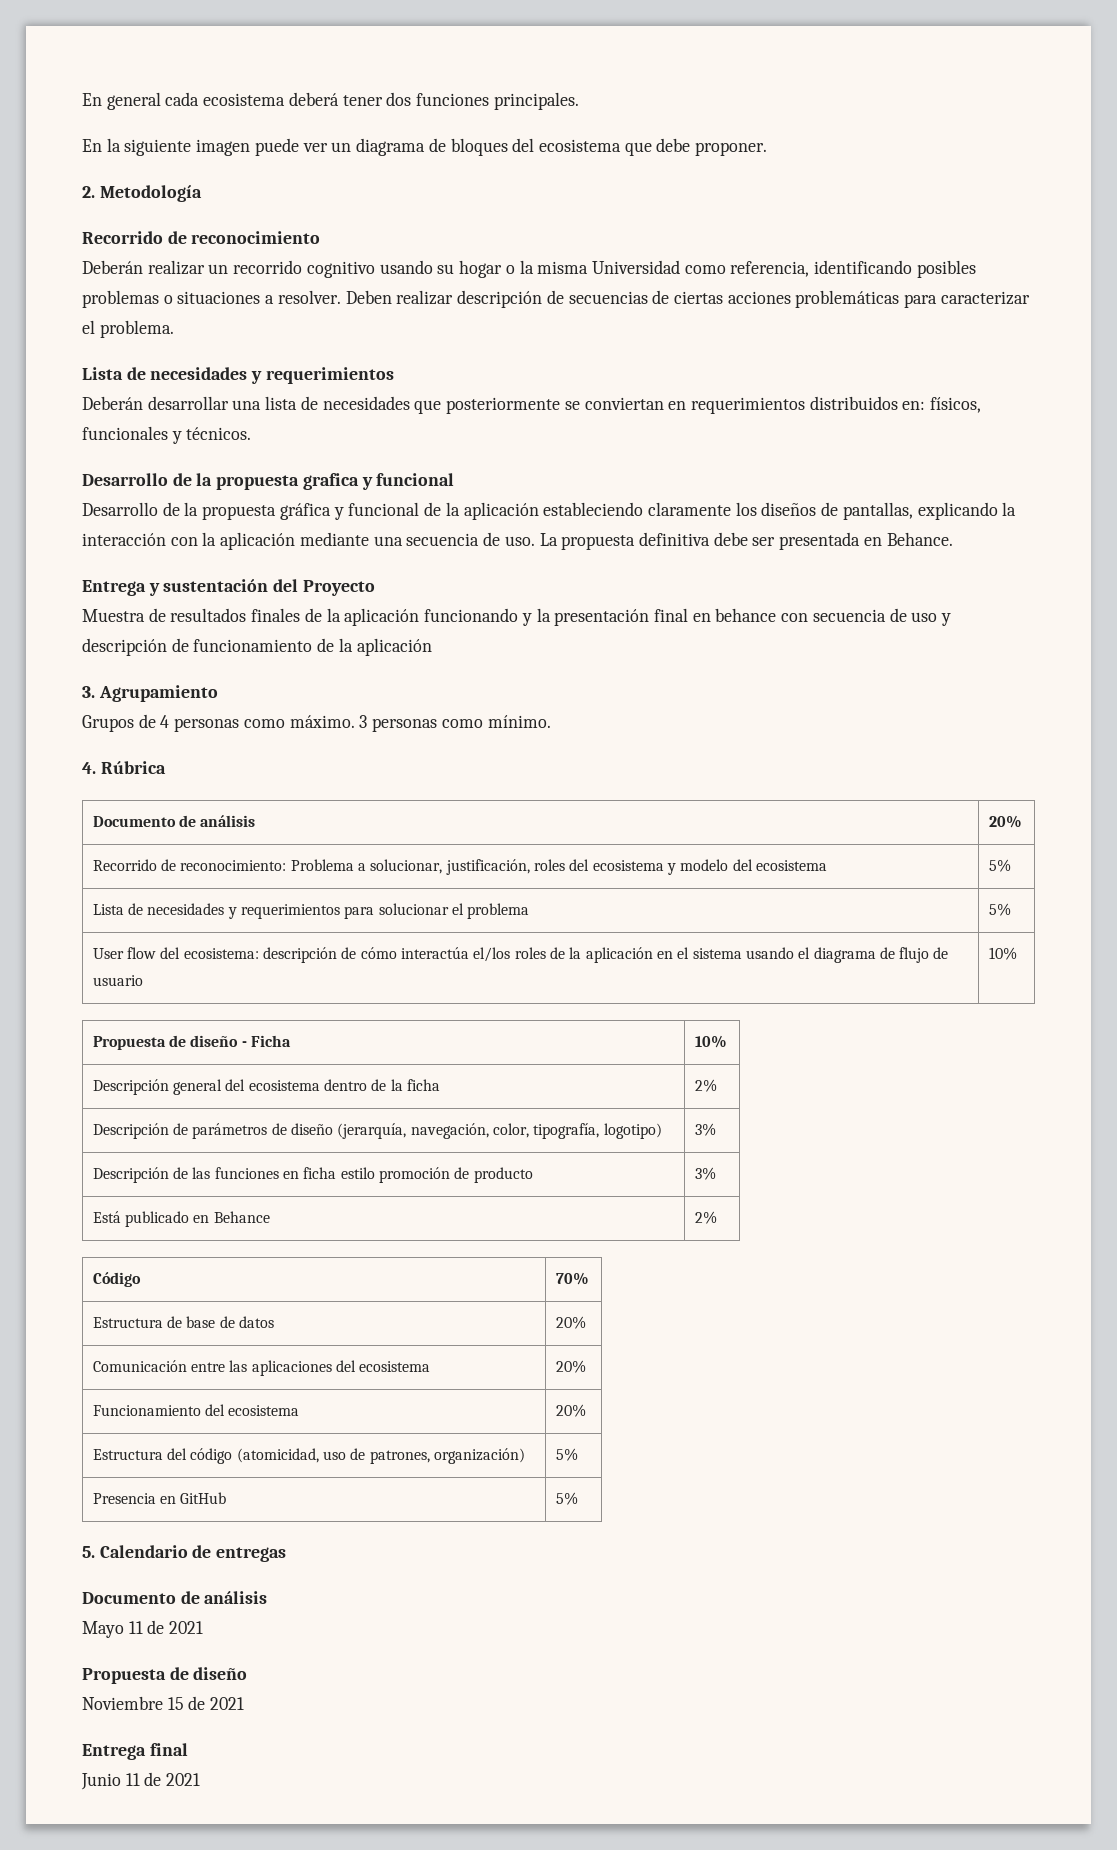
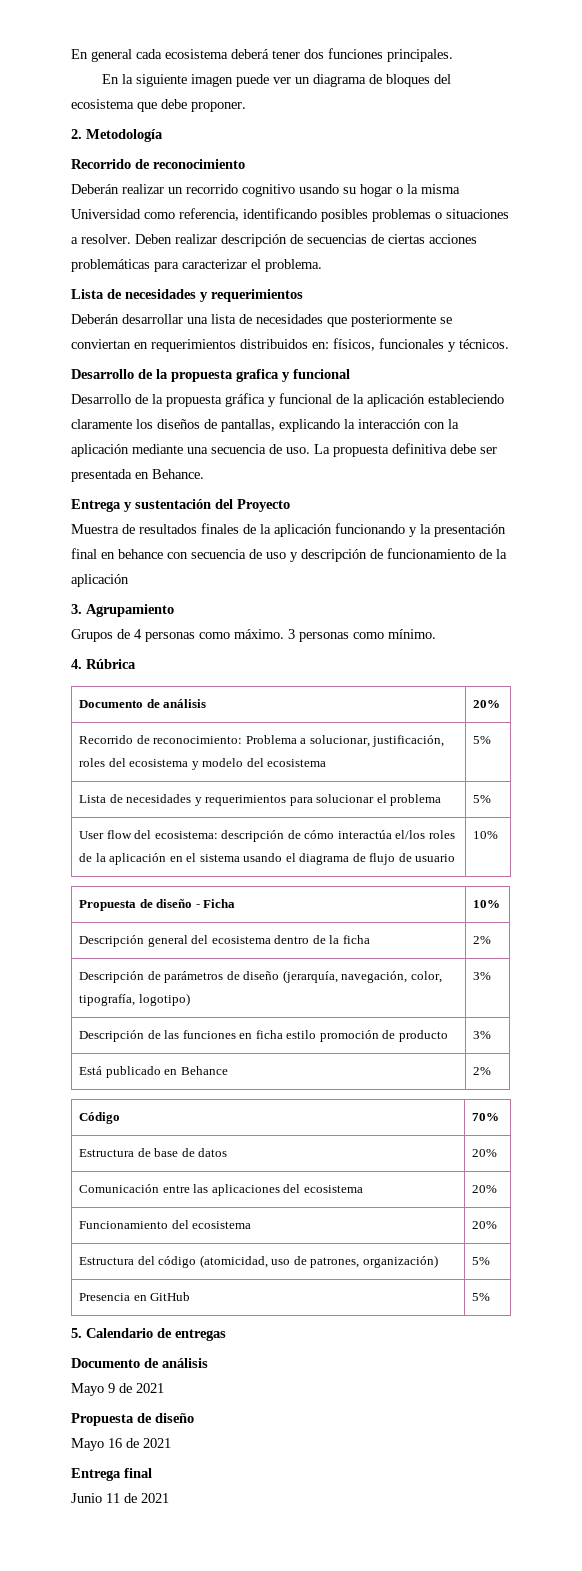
- Mayo 11 de 2021
+ Mayo 9 de 2021
- Noviembre 15 de 2021
+ Mayo 16 de 2021

